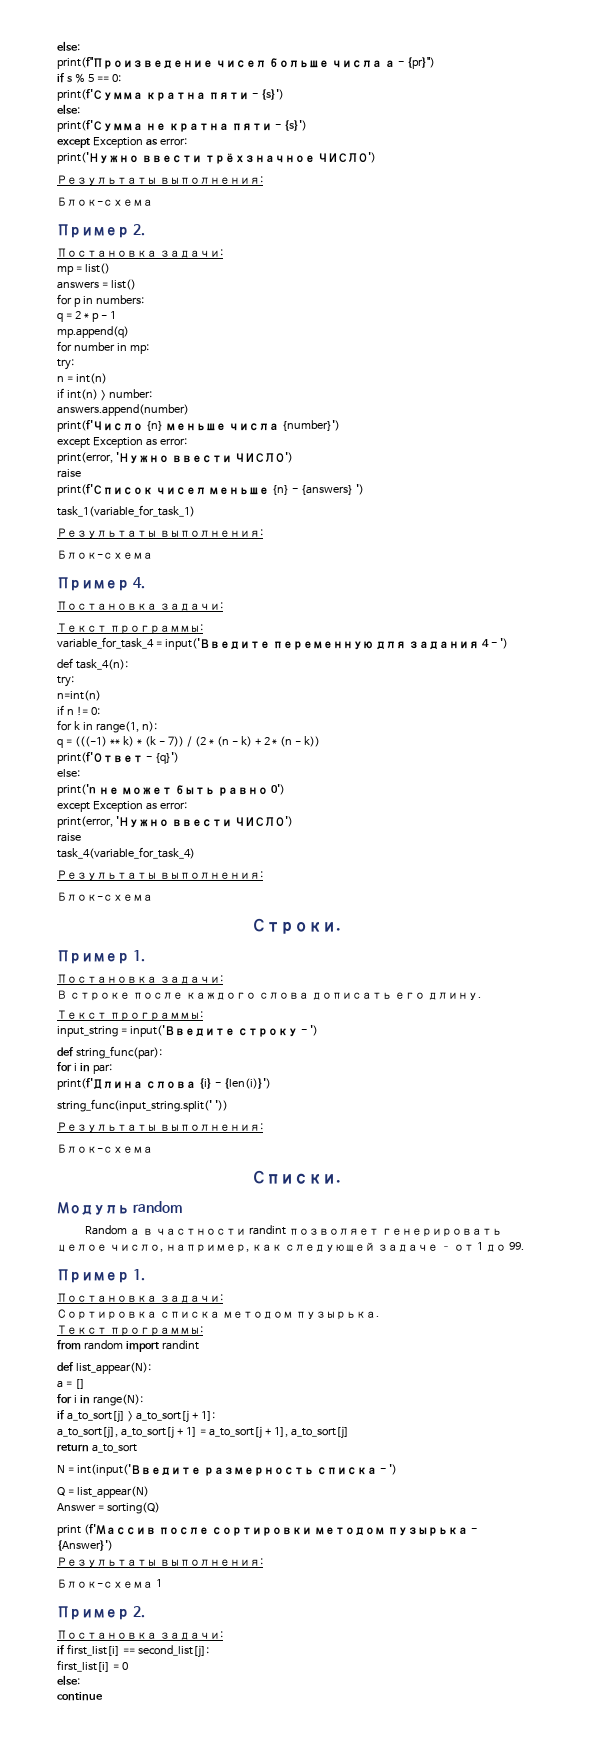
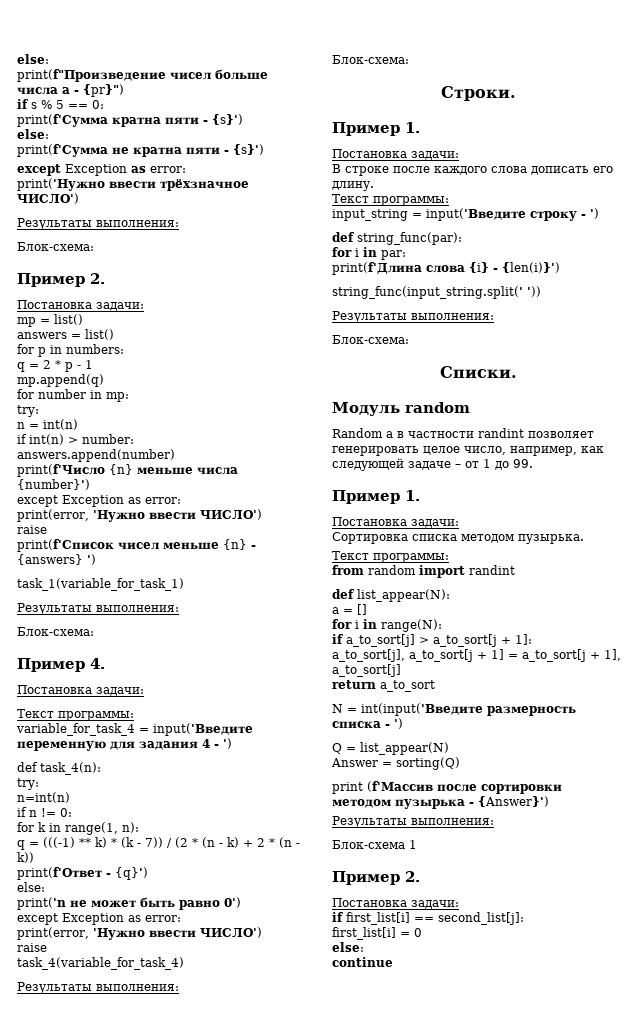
  print('Нужно ввести трёхзначное ЧИСЛО')
  Результаты выполнения:
- Блок-схема
+ Блок-схема:
  task_1(variable_for_task_1)
  Результаты выполнения:
- Блок-схема
+ Блок-схема:
  task_4(variable_for_task_4)
  Результаты выполнения:
- Блок-схема
+ Блок-схема:
  string_func(input_string.split(' '))
  Результаты выполнения:
- Блок-схема
+ Блок-схема:

